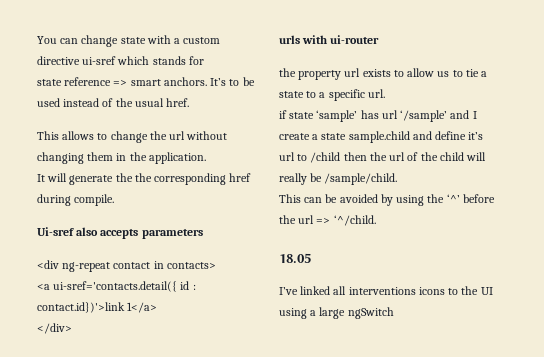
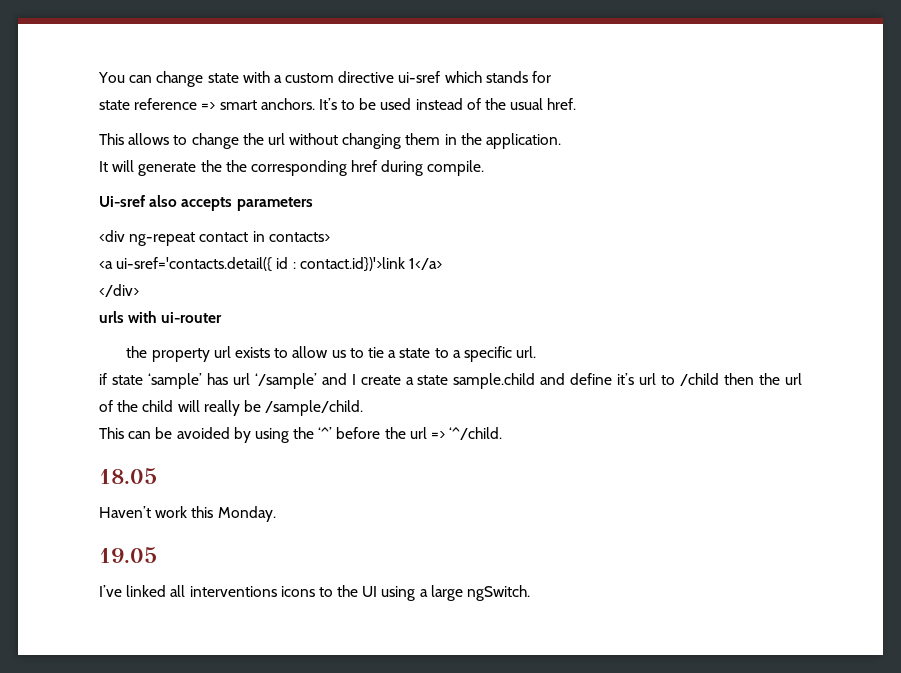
+ Haven’t work this Monday.
+ 19.05
- I’ve linked all interventions icons to the UI using a large ngSwitch
+ I’ve linked all interventions icons to the UI using a large ngSwitch.

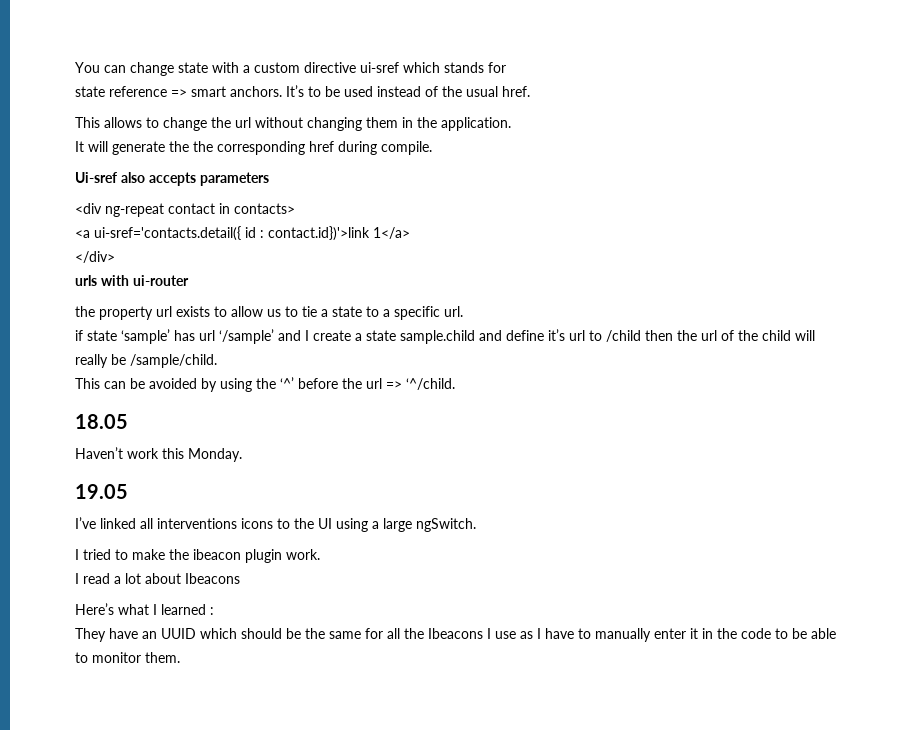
+ I tried to make the ibeacon plugin work.
+ I read a lot about Ibeacons
+ Here’s what I learned :
+ They have an UUID which should be the same for all the Ibeacons I use as I have to manually enter it in the code to be able to monitor them.

